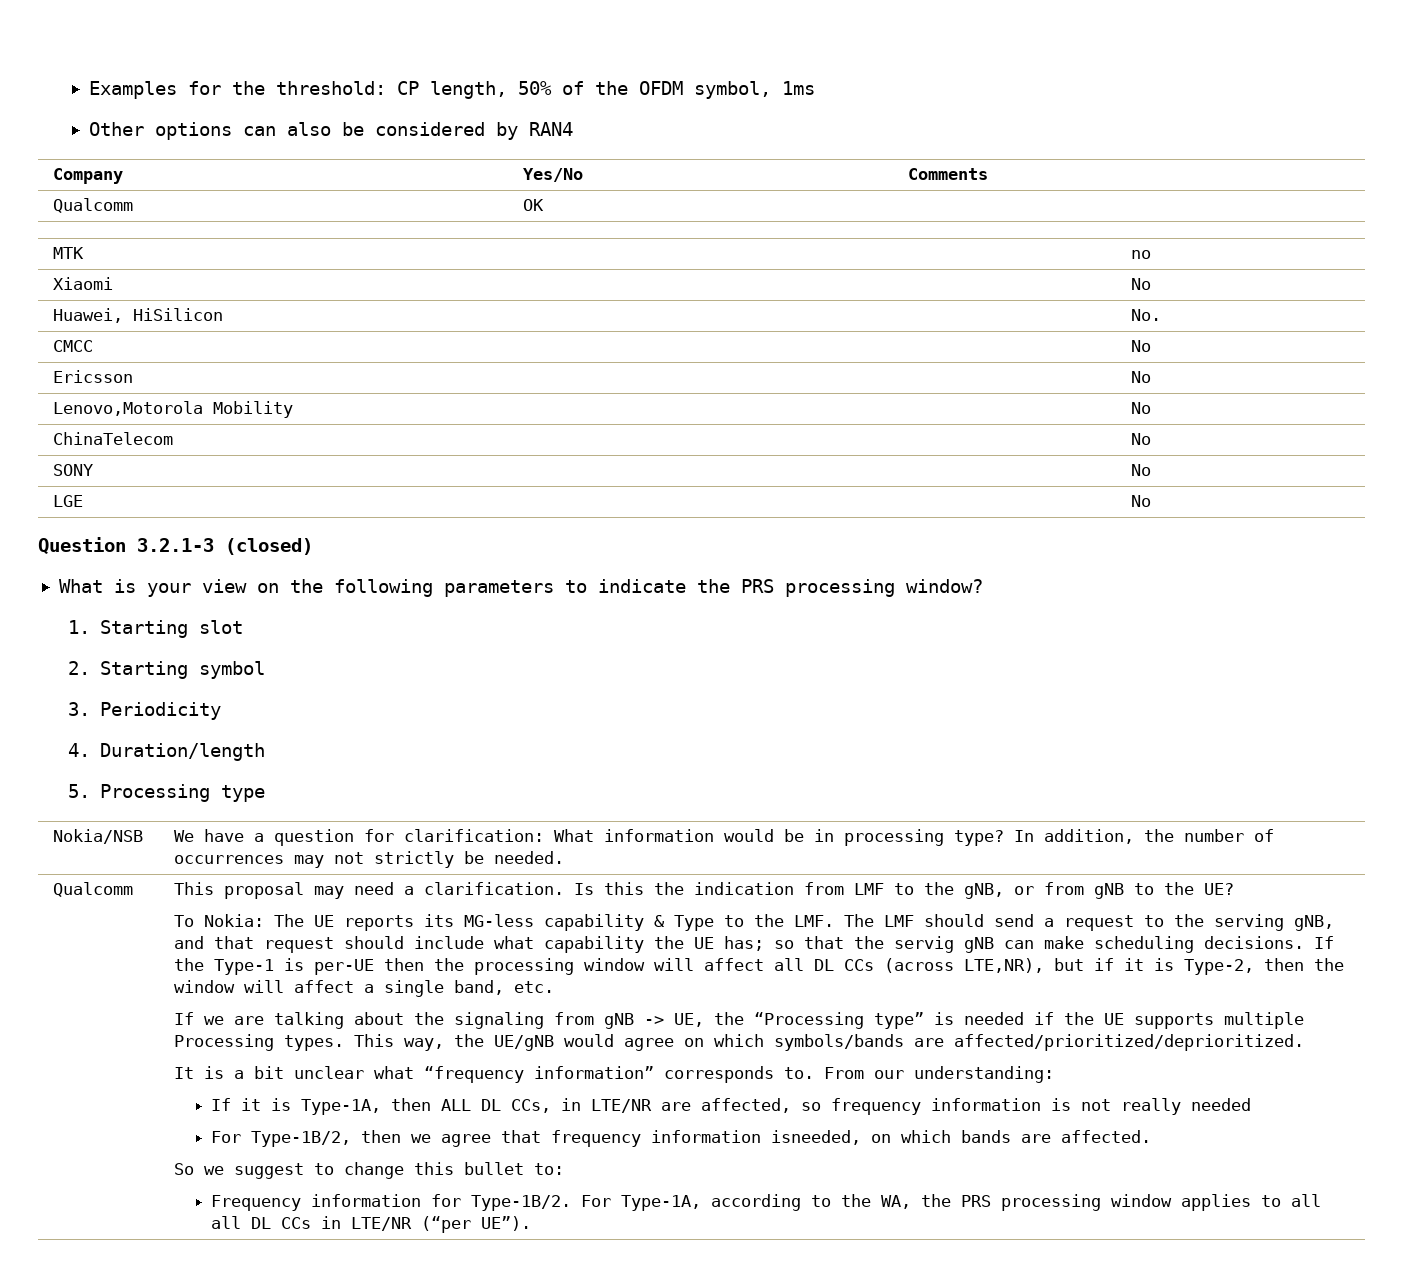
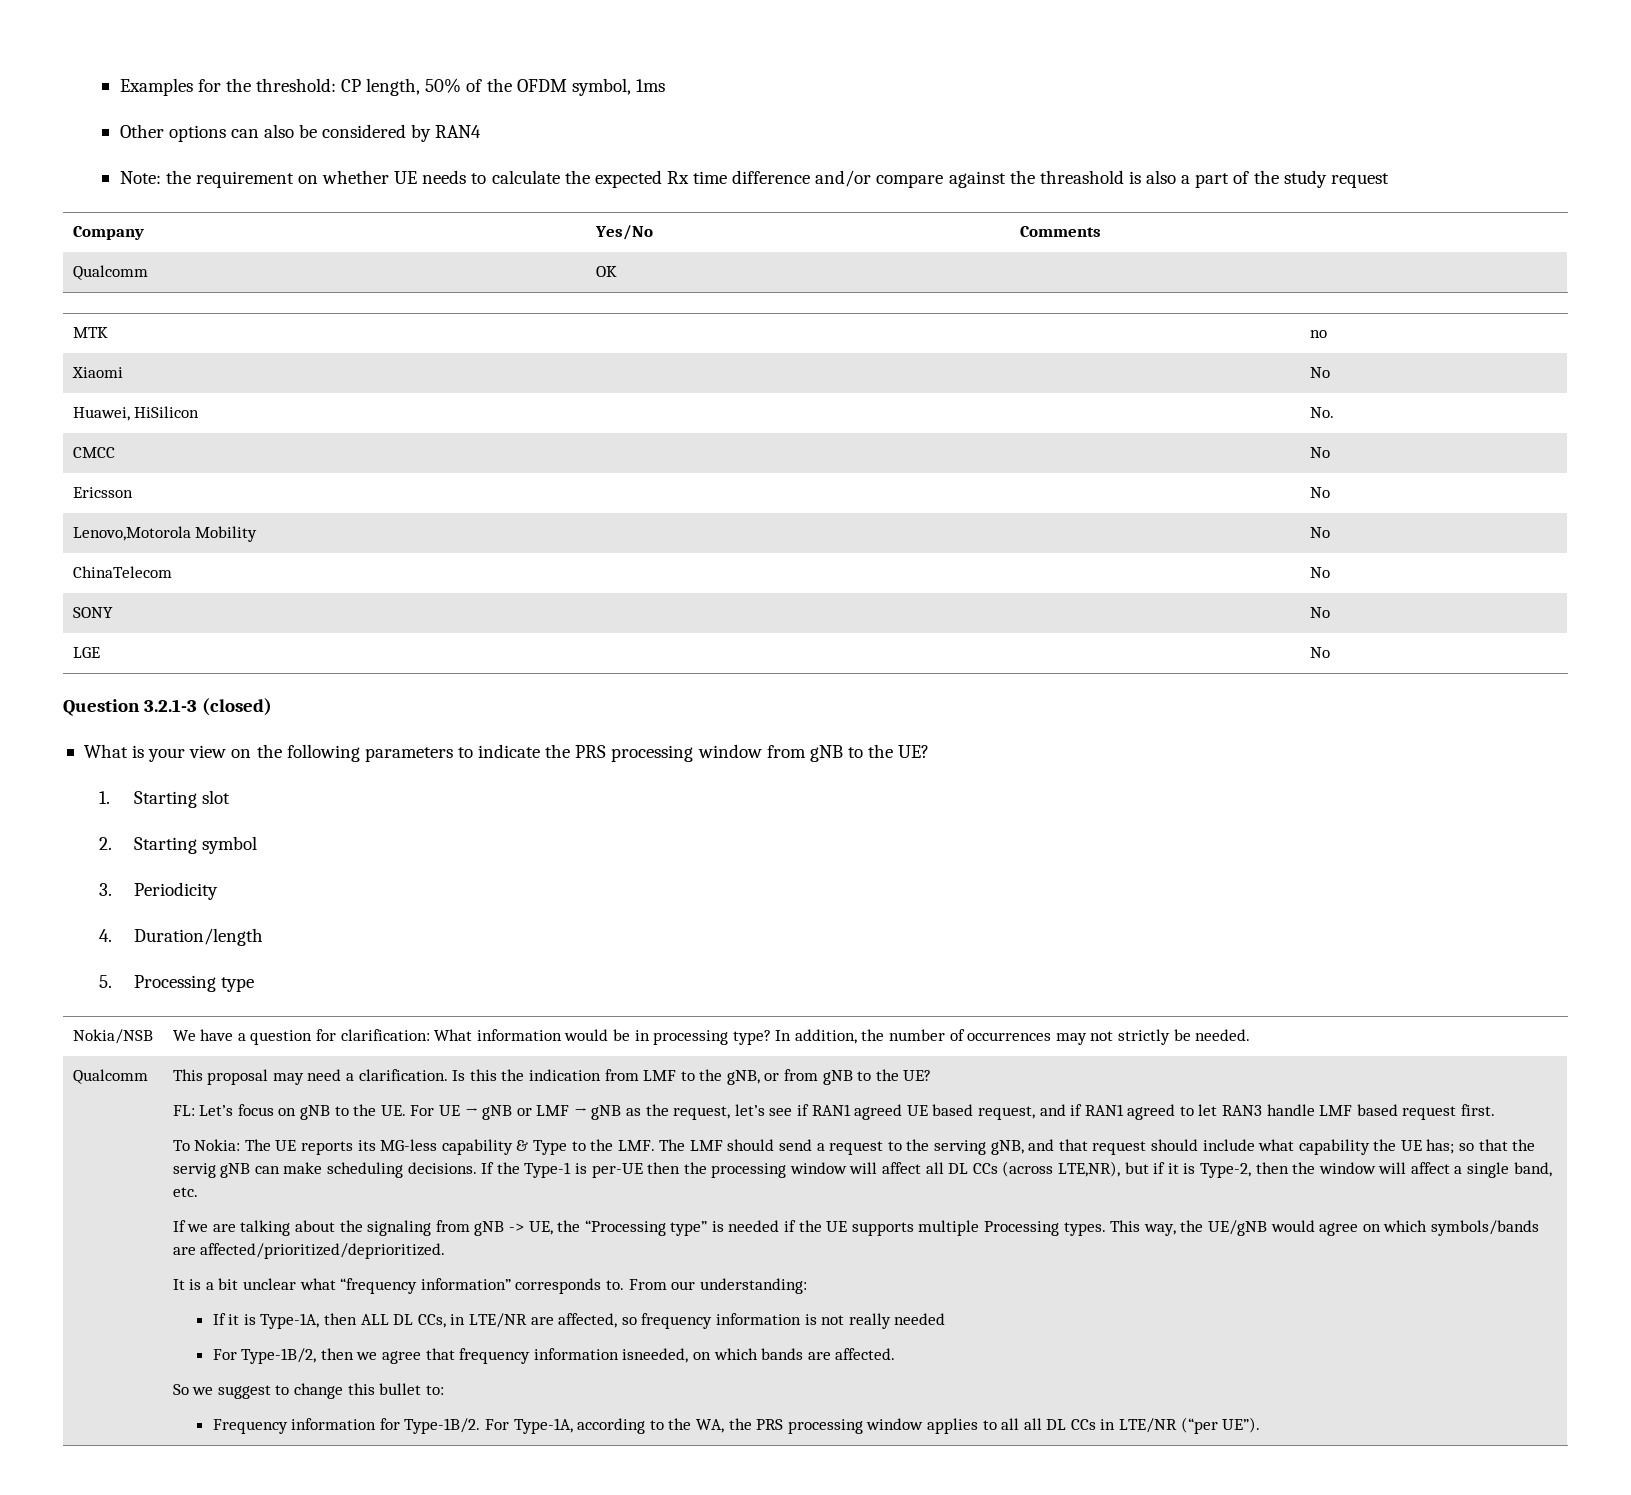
+ Note: the requirement on whether UE needs to calculate the expected Rx time difference and/or compare against the threashold is also a part of the study request
- What is your view on the following parameters to indicate the PRS processing window?
+ What is your view on the following parameters to indicate the PRS processing window from gNB to the UE?
+ FL: Let’s focus on gNB to the UE. For UE → gNB or LMF → gNB as the request, let’s see if RAN1 agreed UE based request, and if RAN1 agreed to let RAN3 handle LMF based request first.

